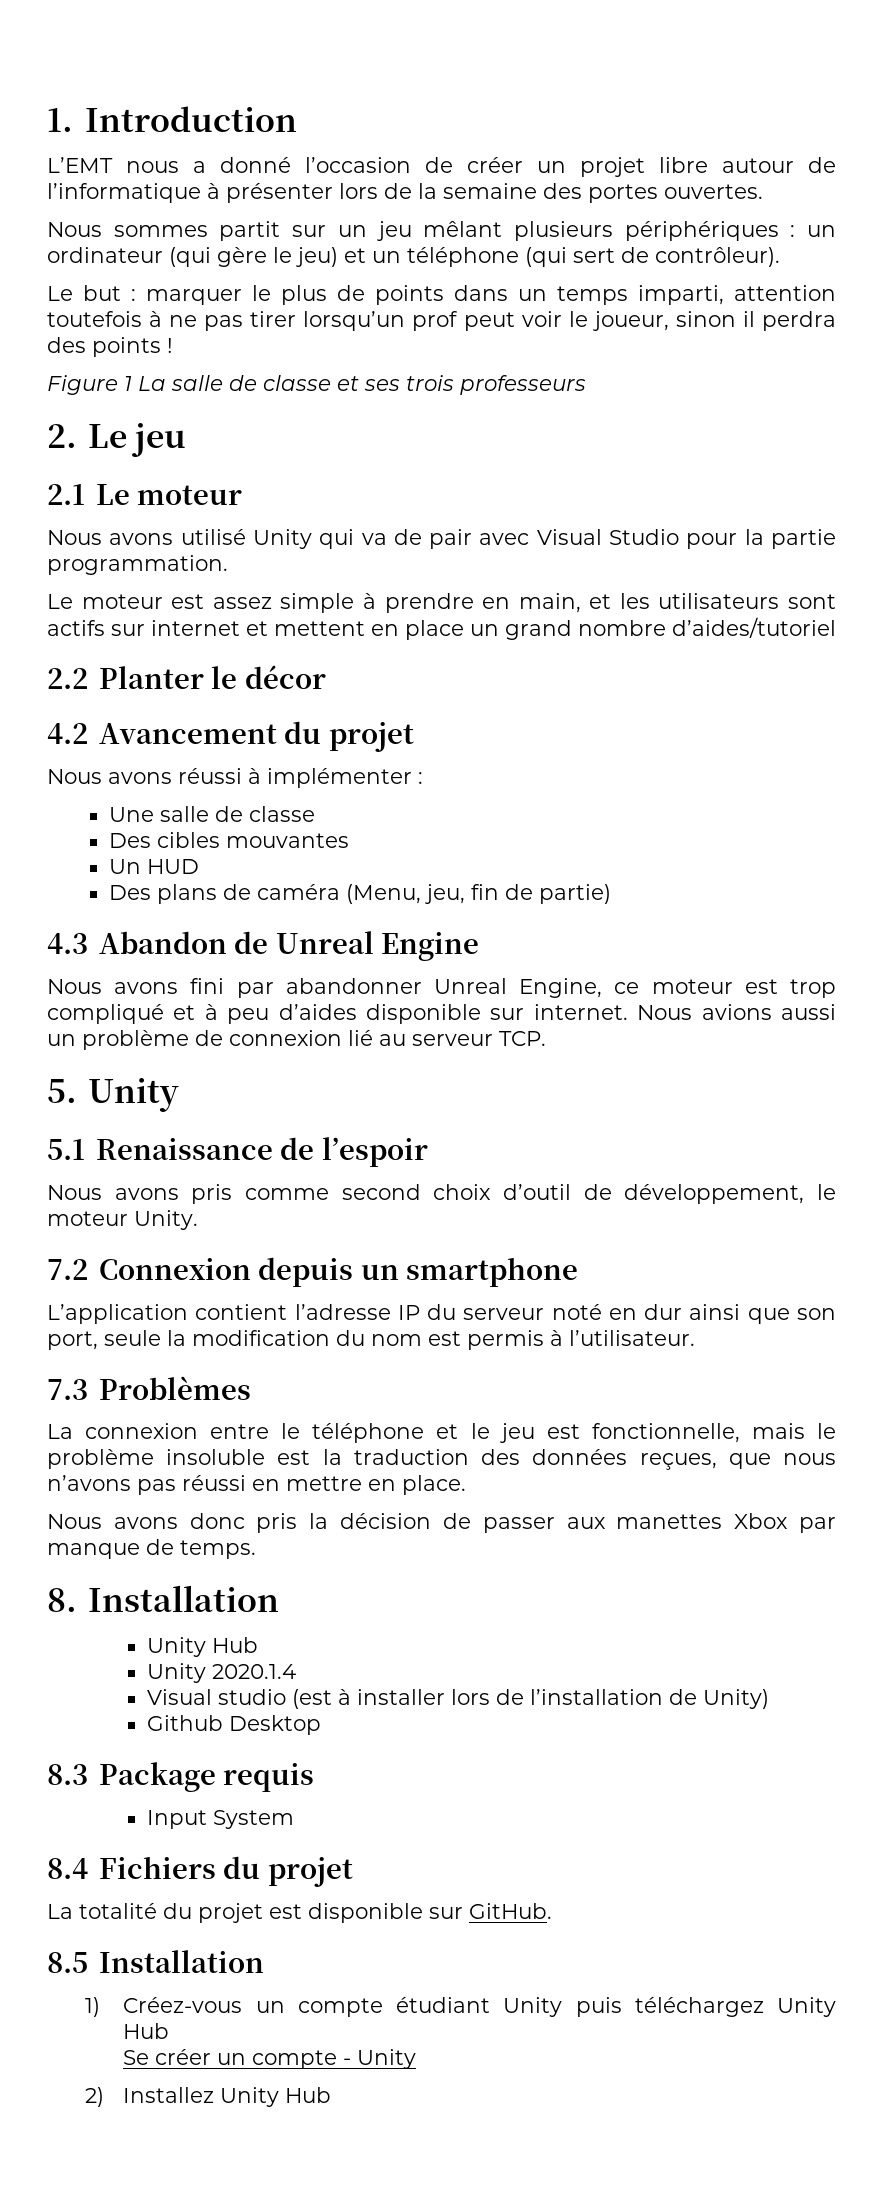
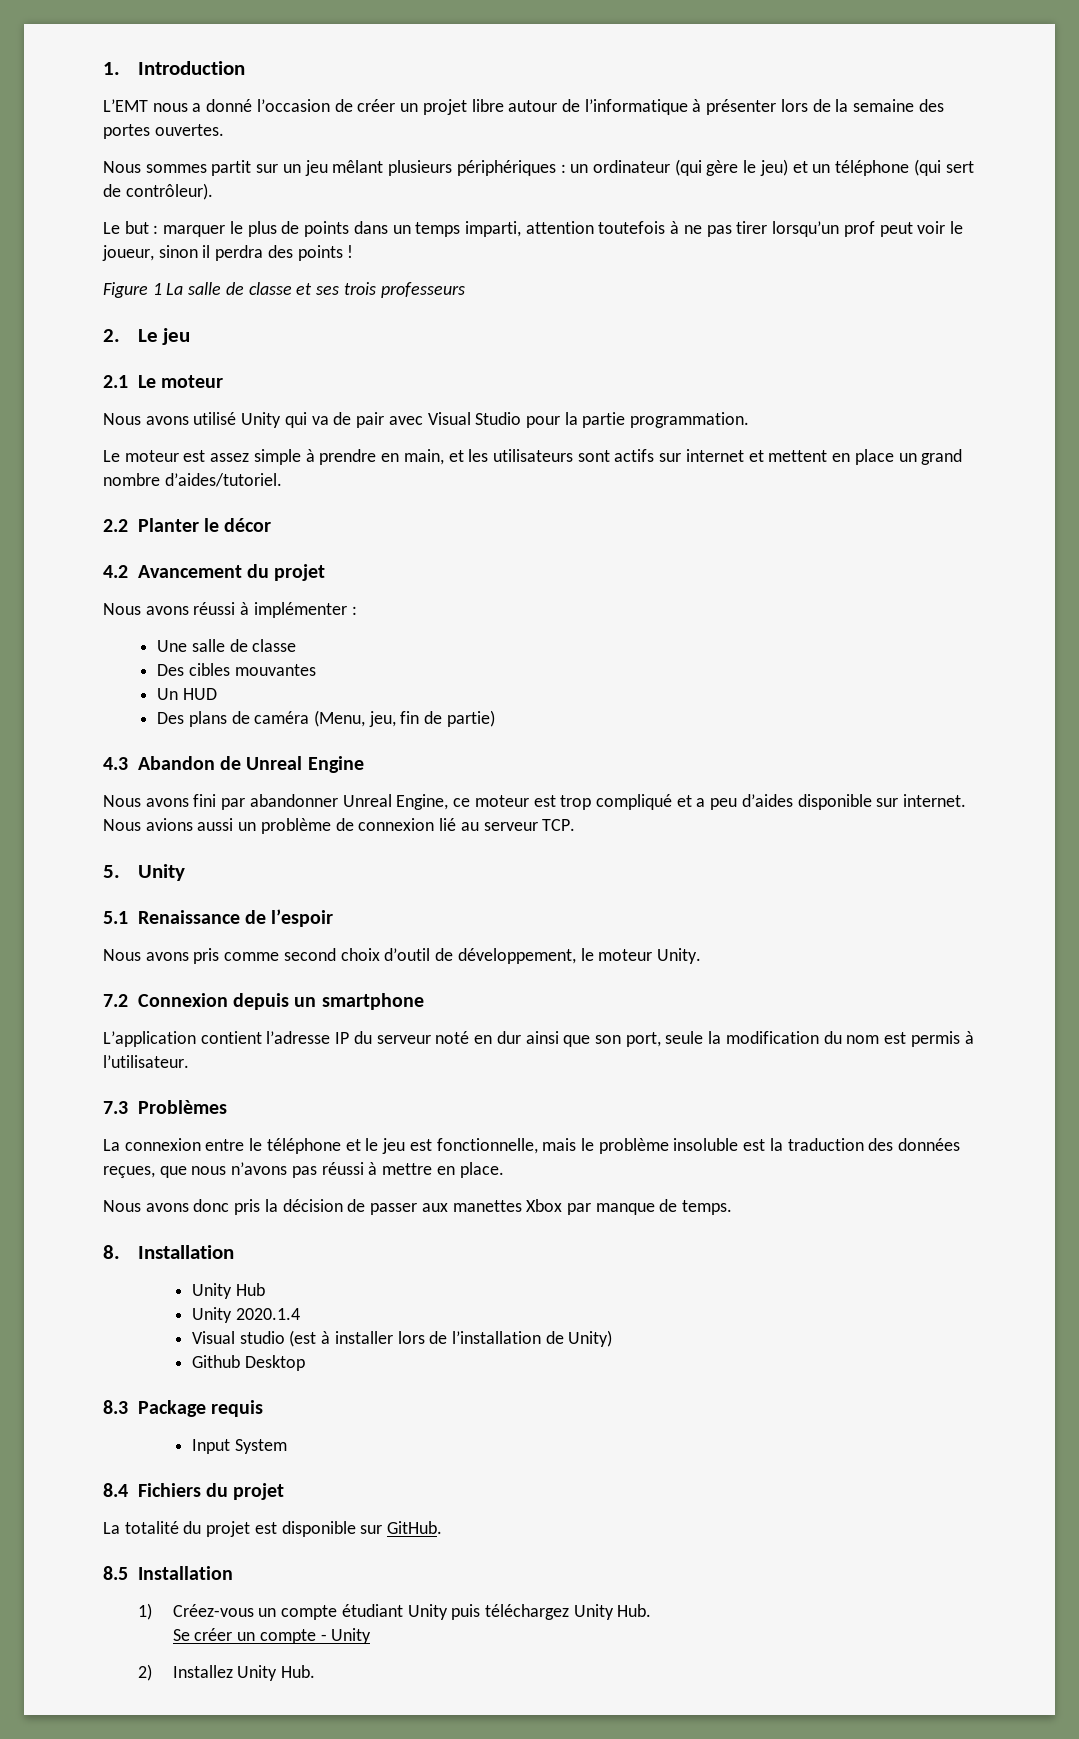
- Le moteur est assez simple à prendre en main, et les utilisateurs sont actifs sur internet et mettent en place un grand nombre d’aides/tutoriel
+ Le moteur est assez simple à prendre en main, et les utilisateurs sont actifs sur internet et mettent en place un grand nombre d’aides/tutoriel.
- Nous avons fini par abandonner Unreal Engine, ce moteur est trop compliqué et à peu d’aides disponible sur internet.
+ Nous avons fini par abandonner Unreal Engine, ce moteur est trop compliqué et a peu d’aides disponible sur internet.
- La connexion entre le téléphone et le jeu est fonctionnelle, mais le problème insoluble est la traduction des données reçues, que nous n’avons pas réussi en mettre en place.
+ La connexion entre le téléphone et le jeu est fonctionnelle, mais le problème insoluble est la traduction des données reçues, que nous n’avons pas réussi à mettre en place.
- 1) Créez-vous un compte étudiant Unity puis téléchargez Unity Hub
+ 1) Créez-vous un compte étudiant Unity puis téléchargez Unity Hub.
- 2) Installez Unity Hub
+ 2) Installez Unity Hub.

